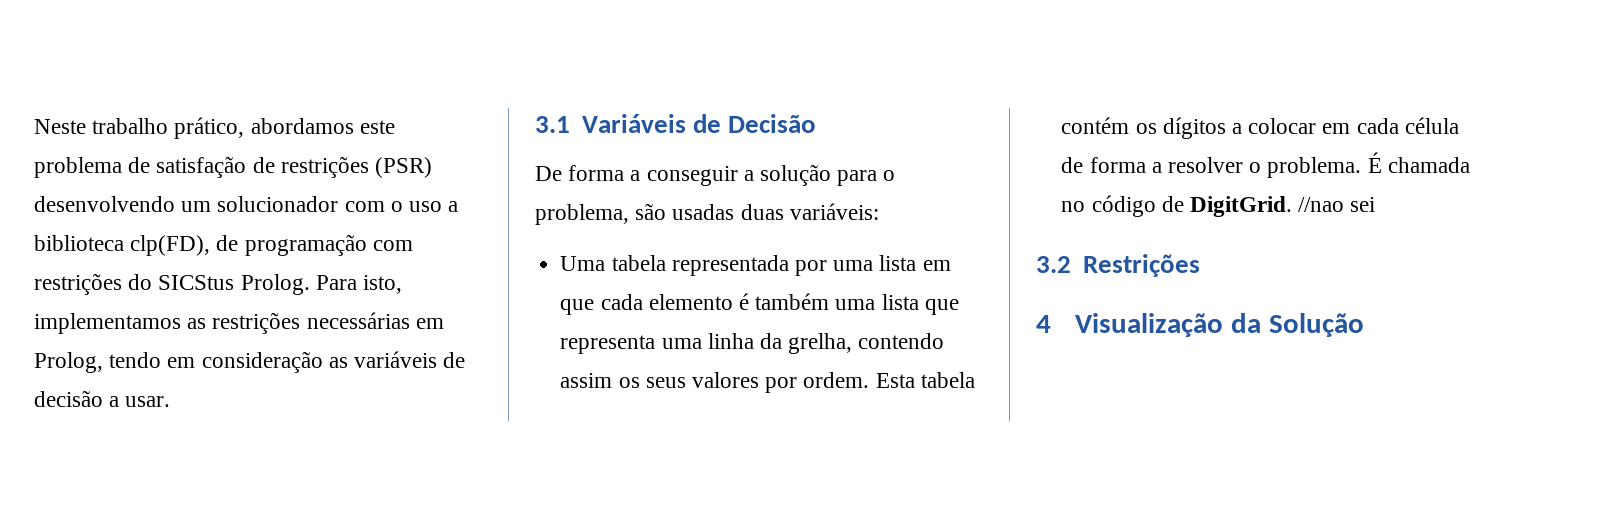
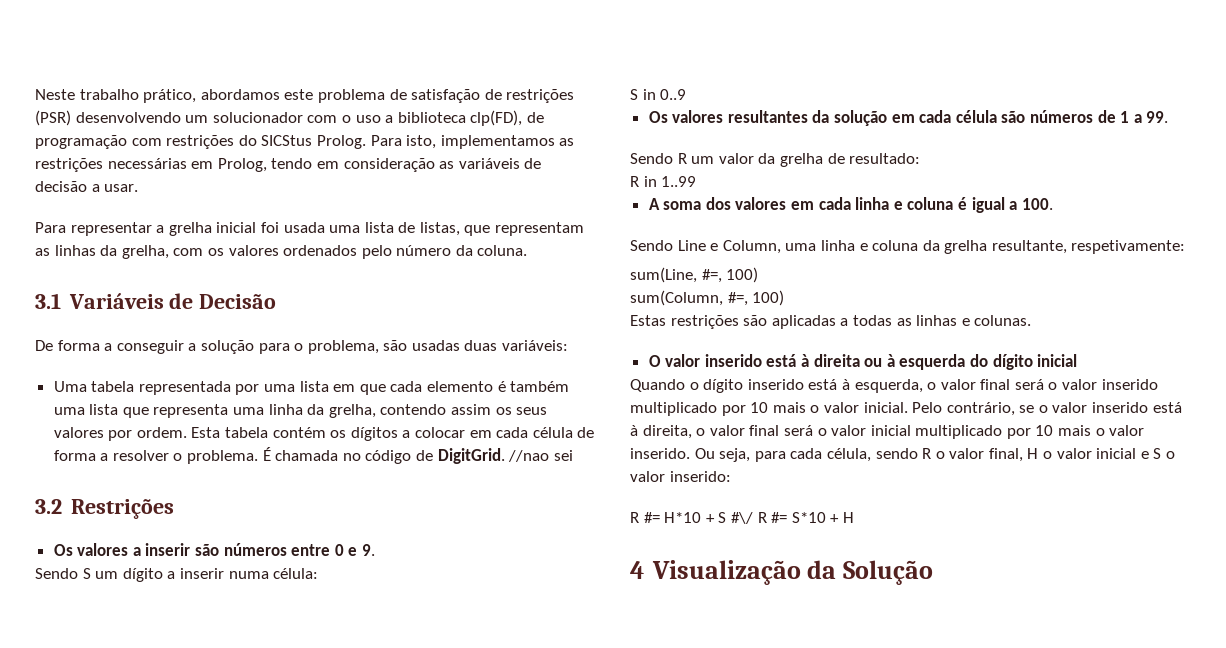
+ Para representar a grelha inicial foi usada uma lista de listas, que representam as linhas da grelha, com os valores ordenados pelo número da coluna.
+ Os valores a inserir são números entre 0 e 9.
+ Sendo S um dígito a inserir numa célula:
+ S in 0..9
+ Os valores resultantes da solução em cada célula são números de 1 a 99.
+ Sendo R um valor da grelha de resultado:
+ R in 1..99
+ A soma dos valores em cada linha e coluna é igual a 100.
+ Sendo Line e Column, uma linha e coluna da grelha resultante, respetivamente:
+ sum(Line, #=, 100)
+ sum(Column, #=, 100)
+ Estas restrições são aplicadas a todas as linhas e colunas.
+ O valor inserido está à direita ou à esquerda do dígito inicial
+ Quando o dígito inserido está à esquerda, o valor final será o valor inserido multiplicado por 10 mais o valor inicial. Pelo contrário, se o valor inserido está à direita, o valor final será o valor inicial multiplicado por 10 mais o valor inserido. Ou seja, para cada célula, sendo R o valor final, H o valor inicial e S o valor inserido:
+ R #= H*10 + S #\/ R #= S*10 + H

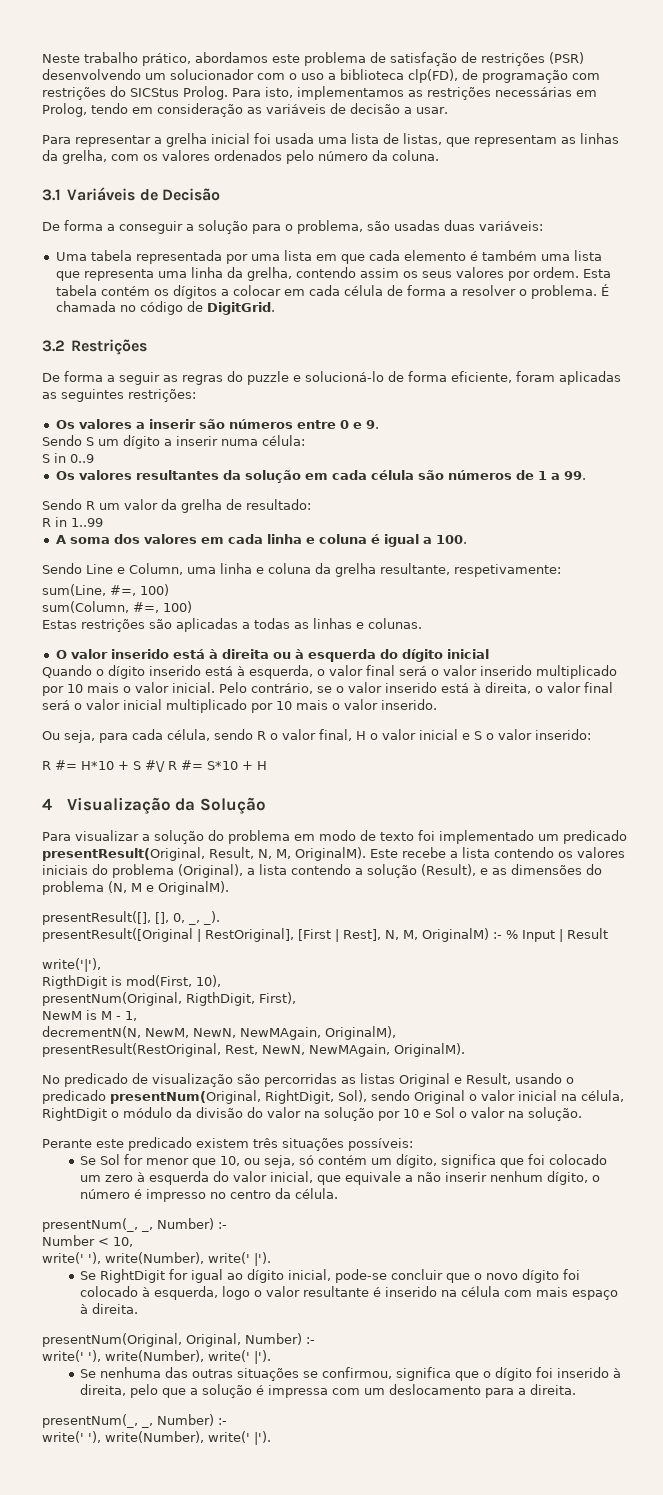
- //nao sei
+ De forma a seguir as regras do puzzle e solucioná-lo de forma eficiente, foram aplicadas as seguintes restrições:
- Pelo contrário, se o valor inserido está à direita, o valor final será o valor inicial multiplicado por 10 mais o valor inserido. Ou seja, para cada célula, sendo R o valor final, H o valor inicial e S o valor inserido:
+ Pelo contrário, se o valor inserido está à direita, o valor final será o valor inicial multiplicado por 10 mais o valor inserido.
+ Ou seja, para cada célula, sendo R o valor final, H o valor inicial e S o valor inserido:
+ Para visualizar a solução do problema em modo de texto foi implementado um predicado presentResult(Original, Result, N, M, OriginalM). Este recebe a lista contendo os valores iniciais do problema (Original), a lista contendo a solução (Result), e as dimensões do problema (N, M e OriginalM).
+ presentResult([], [], 0, _, _).
+ presentResult([Original | RestOriginal], [First | Rest], N, M, OriginalM) :- % Input | Result
+ write('|'),
+ RigthDigit is mod(First, 10),
+ presentNum(Original, RigthDigit, First),
+ NewM is M - 1,
+ decrementN(N, NewM, NewN, NewMAgain, OriginalM),
+ presentResult(RestOriginal, Rest, NewN, NewMAgain, OriginalM).
+ No predicado de visualização são percorridas as listas Original e Result, usando o predicado presentNum(Original, RightDigit, Sol), sendo Original o valor inicial na célula, RightDigit o módulo da divisão do valor na solução por 10 e Sol o valor na solução.
+ Perante este predicado existem três situações possíveis:
+ Se Sol for menor que 10, ou seja, só contém um dígito, significa que foi colocado um zero à esquerda do valor inicial, que equivale a não inserir nenhum dígito, o número é impresso no centro da célula.
+ presentNum(_, _, Number) :-
+ Number < 10,
+ write(' '), write(Number), write(' |').
+ Se RightDigit for igual ao dígito inicial, pode-se concluir que o novo dígito foi colocado à esquerda, logo o valor resultante é inserido na célula com mais espaço à direita.
+ presentNum(Original, Original, Number) :-
+ write(' '), write(Number), write(' |').
+ Se nenhuma das outras situações se confirmou, significa que o dígito foi inserido à direita, pelo que a solução é impressa com um deslocamento para a direita.
+ presentNum(_, _, Number) :-
+ write(' '), write(Number), write(' |').

